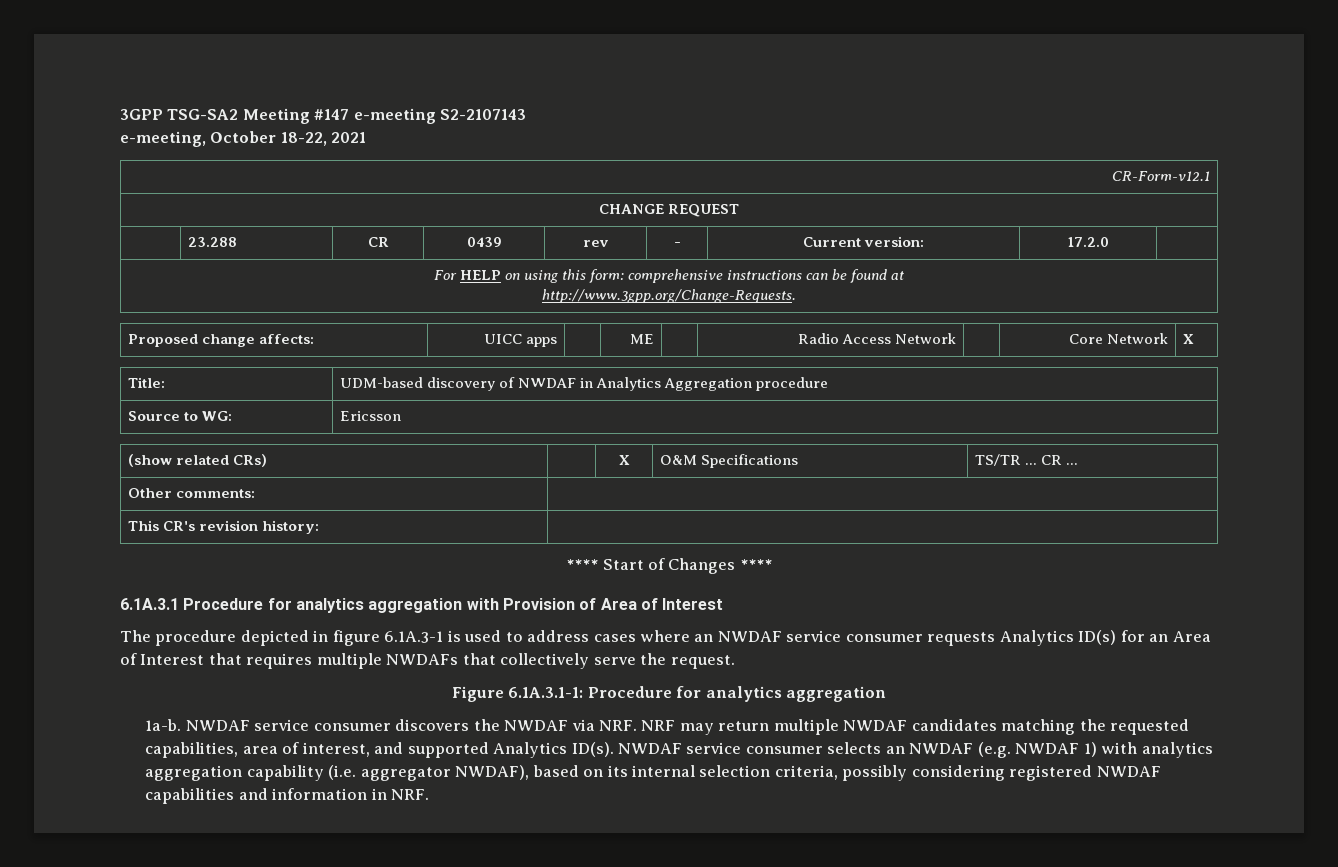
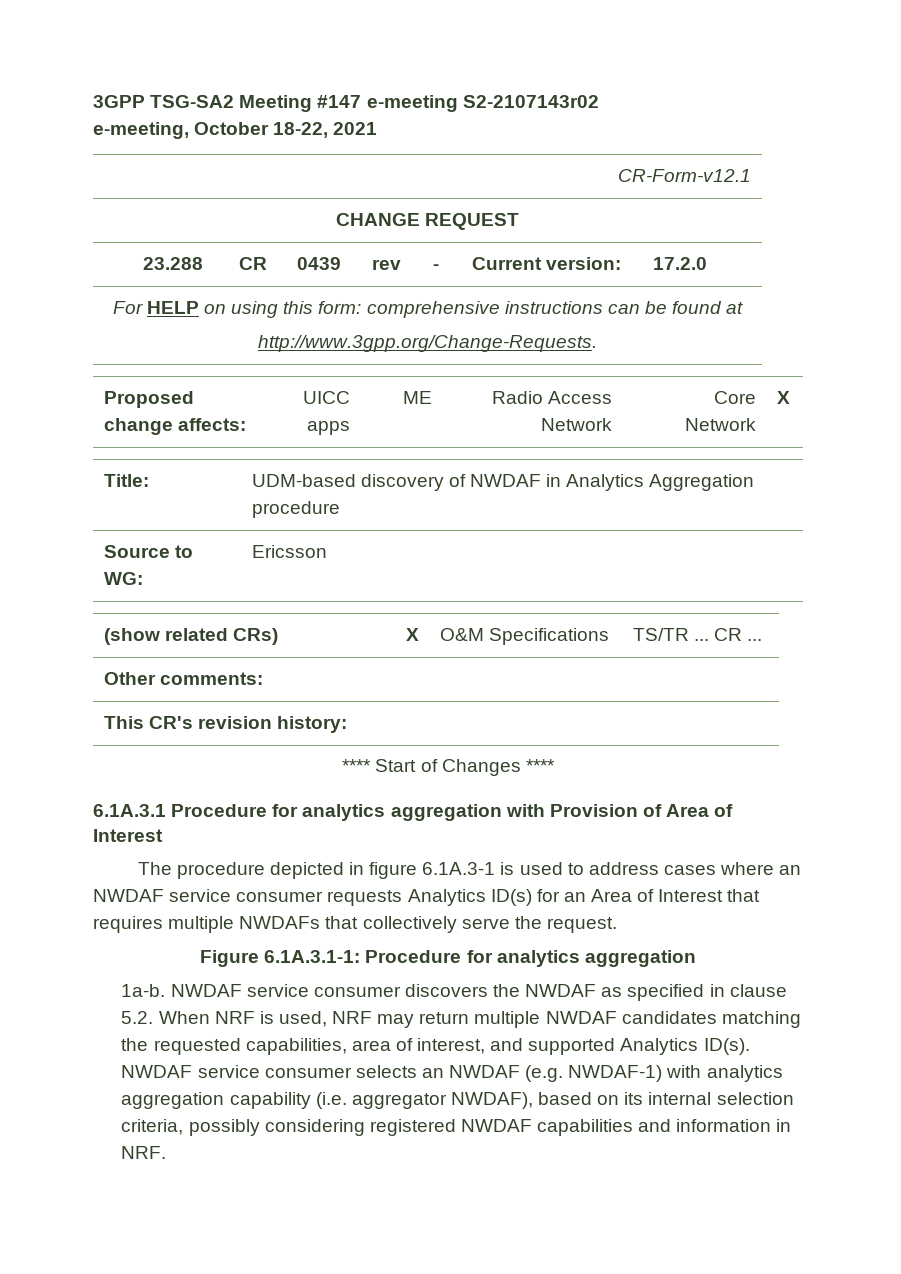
- 3GPP TSG-SA2 Meeting #147 e-meeting S2-2107143
+ 3GPP TSG-SA2 Meeting #147 e-meeting S2-2107143r02
- NWDAF service consumer discovers the NWDAF via NRF. NRF may return multiple NWDAF candidates matching the requested capabilities, area of interest, and supported Analytics ID(s).
+ NWDAF service consumer discovers the NWDAF as specified in clause 5.2. When NRF is used, NRF may return multiple NWDAF candidates matching the requested capabilities, area of interest, and supported Analytics ID(s).
- NWDAF service consumer selects an NWDAF (e.g. NWDAF 1) with analytics aggregation capability (i.e. aggregator NWDAF), based on its internal selection criteria, possibly considering registered NWDAF capabilities and information in NRF.
+ NWDAF service consumer selects an NWDAF (e.g. NWDAF-1) with analytics aggregation capability (i.e. aggregator NWDAF), based on its internal selection criteria, possibly considering registered NWDAF capabilities and information in NRF.

